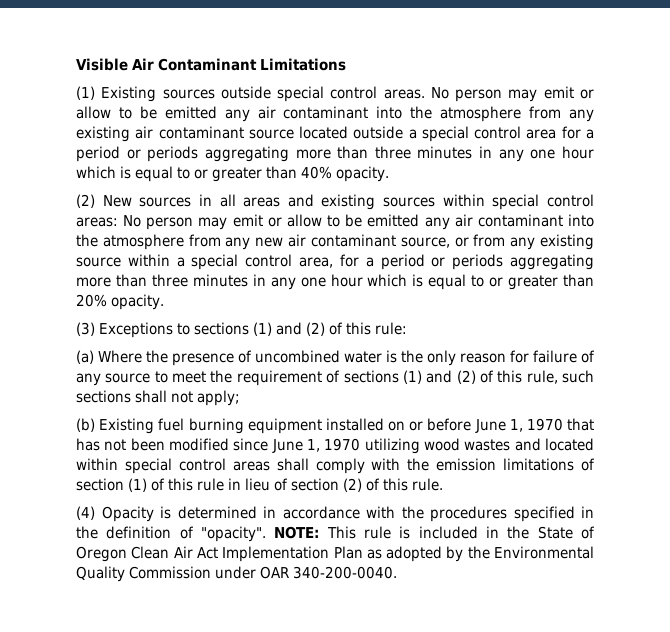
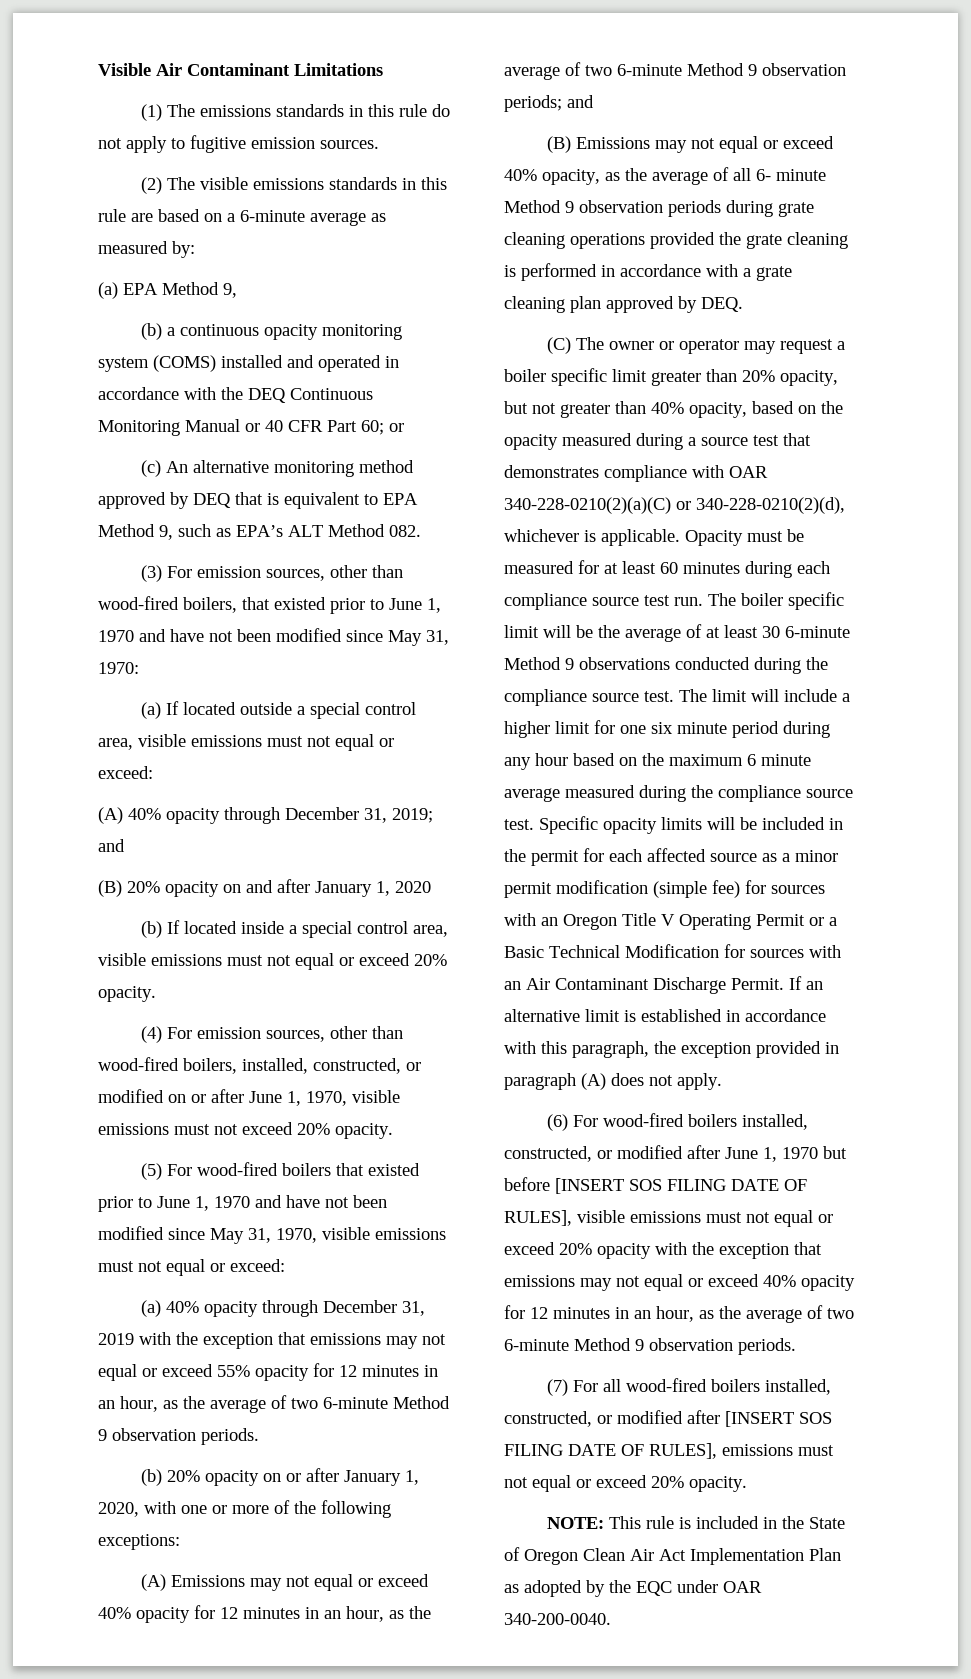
- (1) Existing sources outside special control areas. No person may emit or allow to be emitted any air contaminant into the atmosphere from any existing air contaminant source located outside a special control area for a period or periods aggregating more than three minutes in any one hour which is equal to or greater than 40% opacity.
- (2) New sources in all areas and existing sources within special control areas: No person may emit or allow to be emitted any air contaminant into the atmosphere from any new air contaminant source, or from any existing source within a special control area, for a period or periods aggregating more than three minutes in any one hour which is equal to or greater than 20% opacity.
- (3) Exceptions to sections (1) and (2) of this rule:
- (a) Where the presence of uncombined water is the only reason for failure of any source to meet the requirement of sections (1) and (2) of this rule, such sections shall not apply;
- (b) Existing fuel burning equipment installed on or before June 1, 1970 that has not been modified since June 1, 1970 utilizing wood wastes and located within special control areas shall comply with the emission limitations of section (1) of this rule in lieu of section (2) of this rule.
- (4) Opacity is determined in accordance with the procedures specified in the definition of "opacity". NOTE: This rule is included in the State of Oregon Clean Air Act Implementation Plan as adopted by the Environmental Quality Commission under OAR 340-200-0040.
+ (1) The emissions standards in this rule do not apply to fugitive emission sources.
+ (2) The visible emissions standards in this rule are based on a 6-minute average as measured by:
+ (a) EPA Method 9,
+ (b) a continuous opacity monitoring system (COMS) installed and operated in accordance with the DEQ Continuous Monitoring Manual or 40 CFR Part 60; or
+ (c) An alternative monitoring method approved by DEQ that is equivalent to EPA Method 9, such as EPA’s ALT Method 082.
+ (3) For emission sources, other than wood-fired boilers, that existed prior to June 1, 1970 and have not been modified since May 31, 1970:
+ (a) If located outside a special control area, visible emissions must not equal or exceed:
+ (A) 40% opacity through December 31, 2019; and
+ (B) 20% opacity on and after January 1, 2020
+ (b) If located inside a special control area, visible emissions must not equal or exceed 20% opacity.
+ (4) For emission sources, other than wood-fired boilers, installed, constructed, or modified on or after June 1, 1970, visible emissions must not exceed 20% opacity.
+ (5) For wood-fired boilers that existed prior to June 1, 1970 and have not been modified since May 31, 1970, visible emissions must not equal or exceed:
+ (a) 40% opacity through December 31, 2019 with the exception that emissions may not equal or exceed 55% opacity for 12 minutes in an hour, as the average of two 6-minute Method 9 observation periods.
+ (b) 20% opacity on or after January 1, 2020, with one or more of the following exceptions:
+ (A) Emissions may not equal or exceed 40% opacity for 12 minutes in an hour, as the average of two 6-minute Method 9 observation periods; and
+ (B) Emissions may not equal or exceed 40% opacity, as the average of all 6- minute Method 9 observation periods during grate cleaning operations provided the grate cleaning is performed in accordance with a grate cleaning plan approved by DEQ.
+ (C) The owner or operator may request a boiler specific limit greater than 20% opacity, but not greater than 40% opacity, based on the opacity measured during a source test that demonstrates compliance with OAR 340-228-0210(2)(a)(C) or 340-228-0210(2)(d), whichever is applicable. Opacity must be measured for at least 60 minutes during each compliance source test run. The boiler specific limit will be the average of at least 30 6-minute Method 9 observations conducted during the compliance source test. The limit will include a higher limit for one six minute period during any hour based on the maximum 6 minute average measured during the compliance source test. Specific opacity limits will be included in the permit for each affected source as a minor permit modification (simple fee) for sources with an Oregon Title V Operating Permit or a Basic Technical Modification for sources with an Air Contaminant Discharge Permit. If an alternative limit is established in accordance with this paragraph, the exception provided in paragraph (A) does not apply.
+ (6) For wood-fired boilers installed, constructed, or modified after June 1, 1970 but before [INSERT SOS FILING DATE OF RULES], visible emissions must not equal or exceed 20% opacity with the exception that emissions may not equal or exceed 40% opacity for 12 minutes in an hour, as the average of two 6-minute Method 9 observation periods.
+ (7) For all wood-fired boilers installed, constructed, or modified after [INSERT SOS FILING DATE OF RULES], emissions must not equal or exceed 20% opacity.
+ NOTE: This rule is included in the State of Oregon Clean Air Act Implementation Plan as adopted by the EQC under OAR 340-200-0040.

